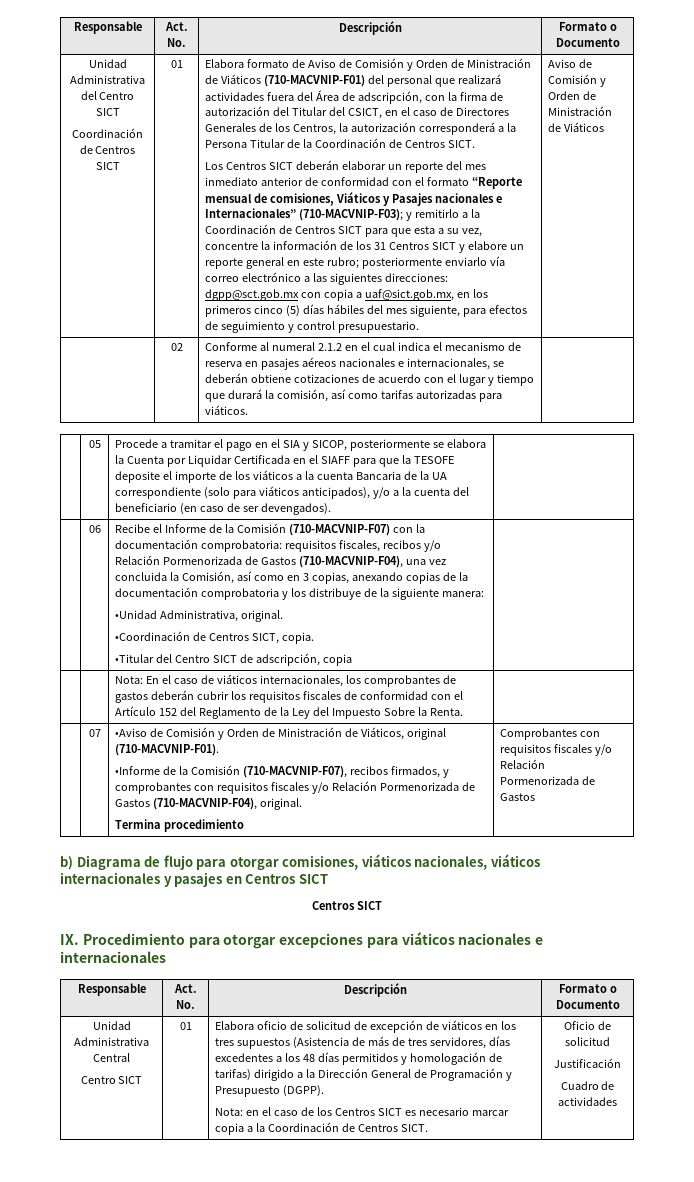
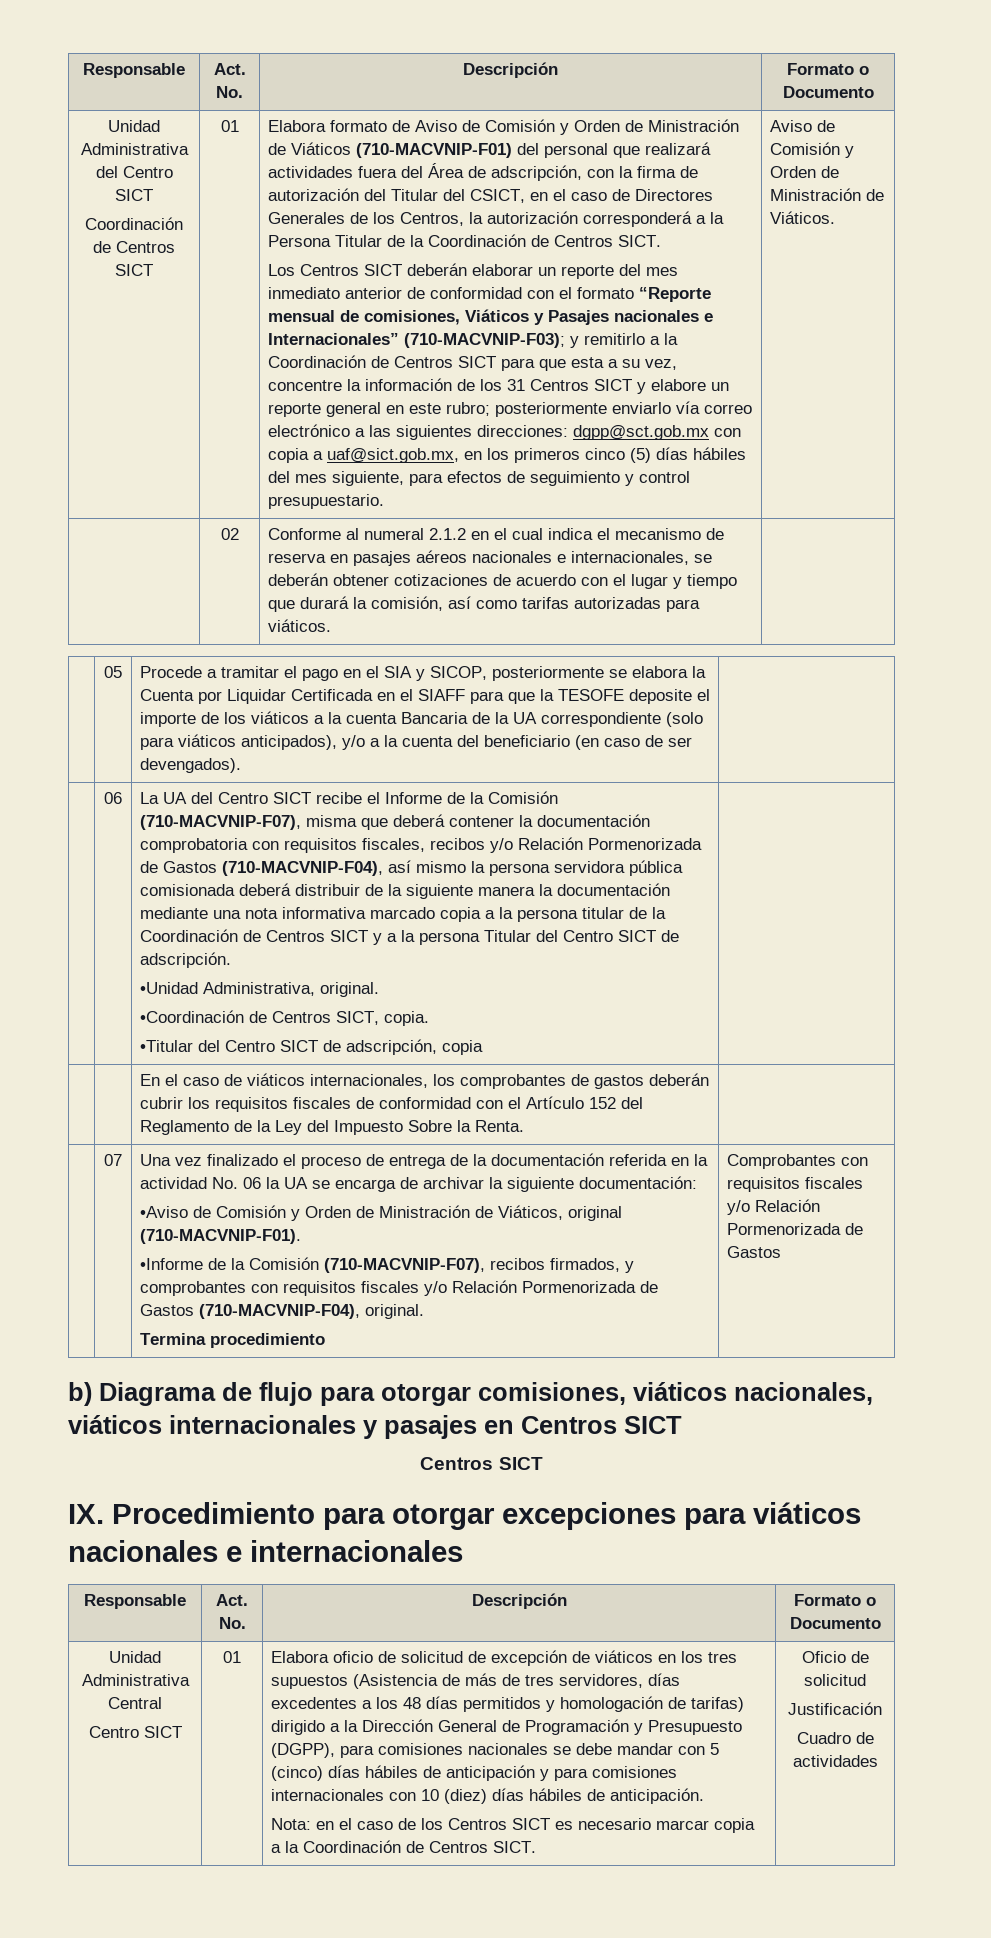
- dgpp@sct.gob.mx con copia a uaf@sict.gob.mx, en los primeros cinco (5) días hábiles del mes siguiente, para efectos de seguimiento y control presupuestario. | Aviso de Comisión y Orden de Ministración de Viáticos
+ dgpp@sct.gob.mx con copia a uaf@sict.gob.mx, en los primeros cinco (5) días hábiles del mes siguiente, para efectos de seguimiento y control presupuestario. | Aviso de Comisión y Orden de Ministración de Viáticos.
- | 02 | Conforme al numeral 2.1.2 en el cual indica el mecanismo de reserva en pasajes aéreos nacionales e internacionales, se deberán obtiene cotizaciones de acuerdo con el lugar y tiempo que durará la comisión, así como tarifas autorizadas para viáticos. |
+ | 02 | Conforme al numeral 2.1.2 en el cual indica el mecanismo de reserva en pasajes aéreos nacionales e internacionales, se deberán obtener cotizaciones de acuerdo con el lugar y tiempo que durará la comisión, así como tarifas autorizadas para viáticos. |
- Recibe el Informe de la Comisión (710-MACVNIP-F07) con la documentación comprobatoria: requisitos fiscales, recibos y/o Relación Pormenorizada de Gastos (710-MACVNIP-F04), una vez concluida la Comisión, así como en 3 copias, anexando copias de la documentación comprobatoria y los distribuye de la siguiente manera:
+ La UA del Centro SICT recibe el Informe de la Comisión (710-MACVNIP-F07), misma que deberá contener la documentación comprobatoria con requisitos fiscales, recibos y/o Relación Pormenorizada de Gastos (710-MACVNIP-F04), así mismo la persona servidora pública comisionada deberá distribuir de la siguiente manera la documentación mediante una nota informativa marcado copia a la persona titular de la Coordinación de Centros SICT y a la persona Titular del Centro SICT de adscripción.
- | | Nota: En el caso de viáticos internacionales, los comprobantes de gastos deberán cubrir los requisitos fiscales de conformidad con el Artículo 152 del Reglamento de la Ley del Impuesto Sobre la Renta. |
+ | | En el caso de viáticos internacionales, los comprobantes de gastos deberán cubrir los requisitos fiscales de conformidad con el Artículo 152 del Reglamento de la Ley del Impuesto Sobre la Renta. |
+ Una vez finalizado el proceso de entrega de la documentación referida en la actividad No. 06 la UA se encarga de archivar la siguiente documentación:
- Elabora oficio de solicitud de excepción de viáticos en los tres supuestos (Asistencia de más de tres servidores, días excedentes a los 48 días permitidos y homologación de tarifas) dirigido a la Dirección General de Programación y Presupuesto (DGPP).
+ Elabora oficio de solicitud de excepción de viáticos en los tres supuestos (Asistencia de más de tres servidores, días excedentes a los 48 días permitidos y homologación de tarifas) dirigido a la Dirección General de Programación y Presupuesto (DGPP), para comisiones nacionales se debe mandar con 5 (cinco) días hábiles de anticipación y para comisiones internacionales con 10 (diez) días hábiles de anticipación.

